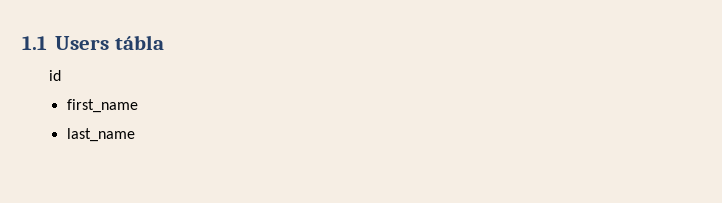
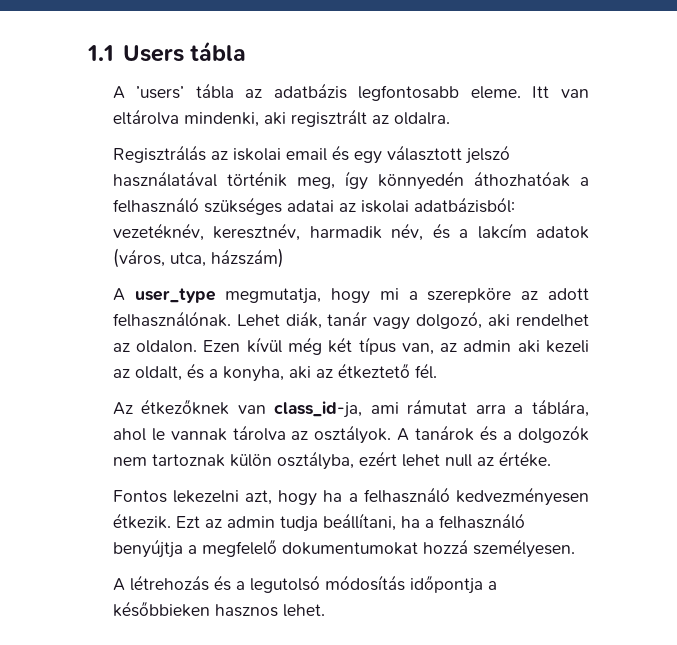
- id
- first_name
- last_name
+ A ’users’ tábla az adatbázis legfontosabb eleme. Itt van eltárolva mindenki, aki regisztrált az oldalra.
+ Regisztrálás az iskolai email és egy választott jelszó használatával történik meg, így könnyedén áthozhatóak a felhasználó szükséges adatai az iskolai adatbázisból: vezetéknév, keresztnév, harmadik név, és a lakcím adatok (város, utca, házszám)
+ A user_type megmutatja, hogy mi a szerepköre az adott felhasználónak. Lehet diák, tanár vagy dolgozó, aki rendelhet az oldalon. Ezen kívül még két típus van, az admin aki kezeli az oldalt, és a konyha, aki az étkeztető fél.
+ Az étkezőknek van class_id-ja, ami rámutat arra a táblára, ahol le vannak tárolva az osztályok. A tanárok és a dolgozók nem tartoznak külön osztályba, ezért lehet null az értéke.
+ Fontos lekezelni azt, hogy ha a felhasználó kedvezményesen étkezik. Ezt az admin tudja beállítani, ha a felhasználó benyújtja a megfelelő dokumentumokat hozzá személyesen.
+ A létrehozás és a legutolsó módosítás időpontja a későbbieken hasznos lehet.

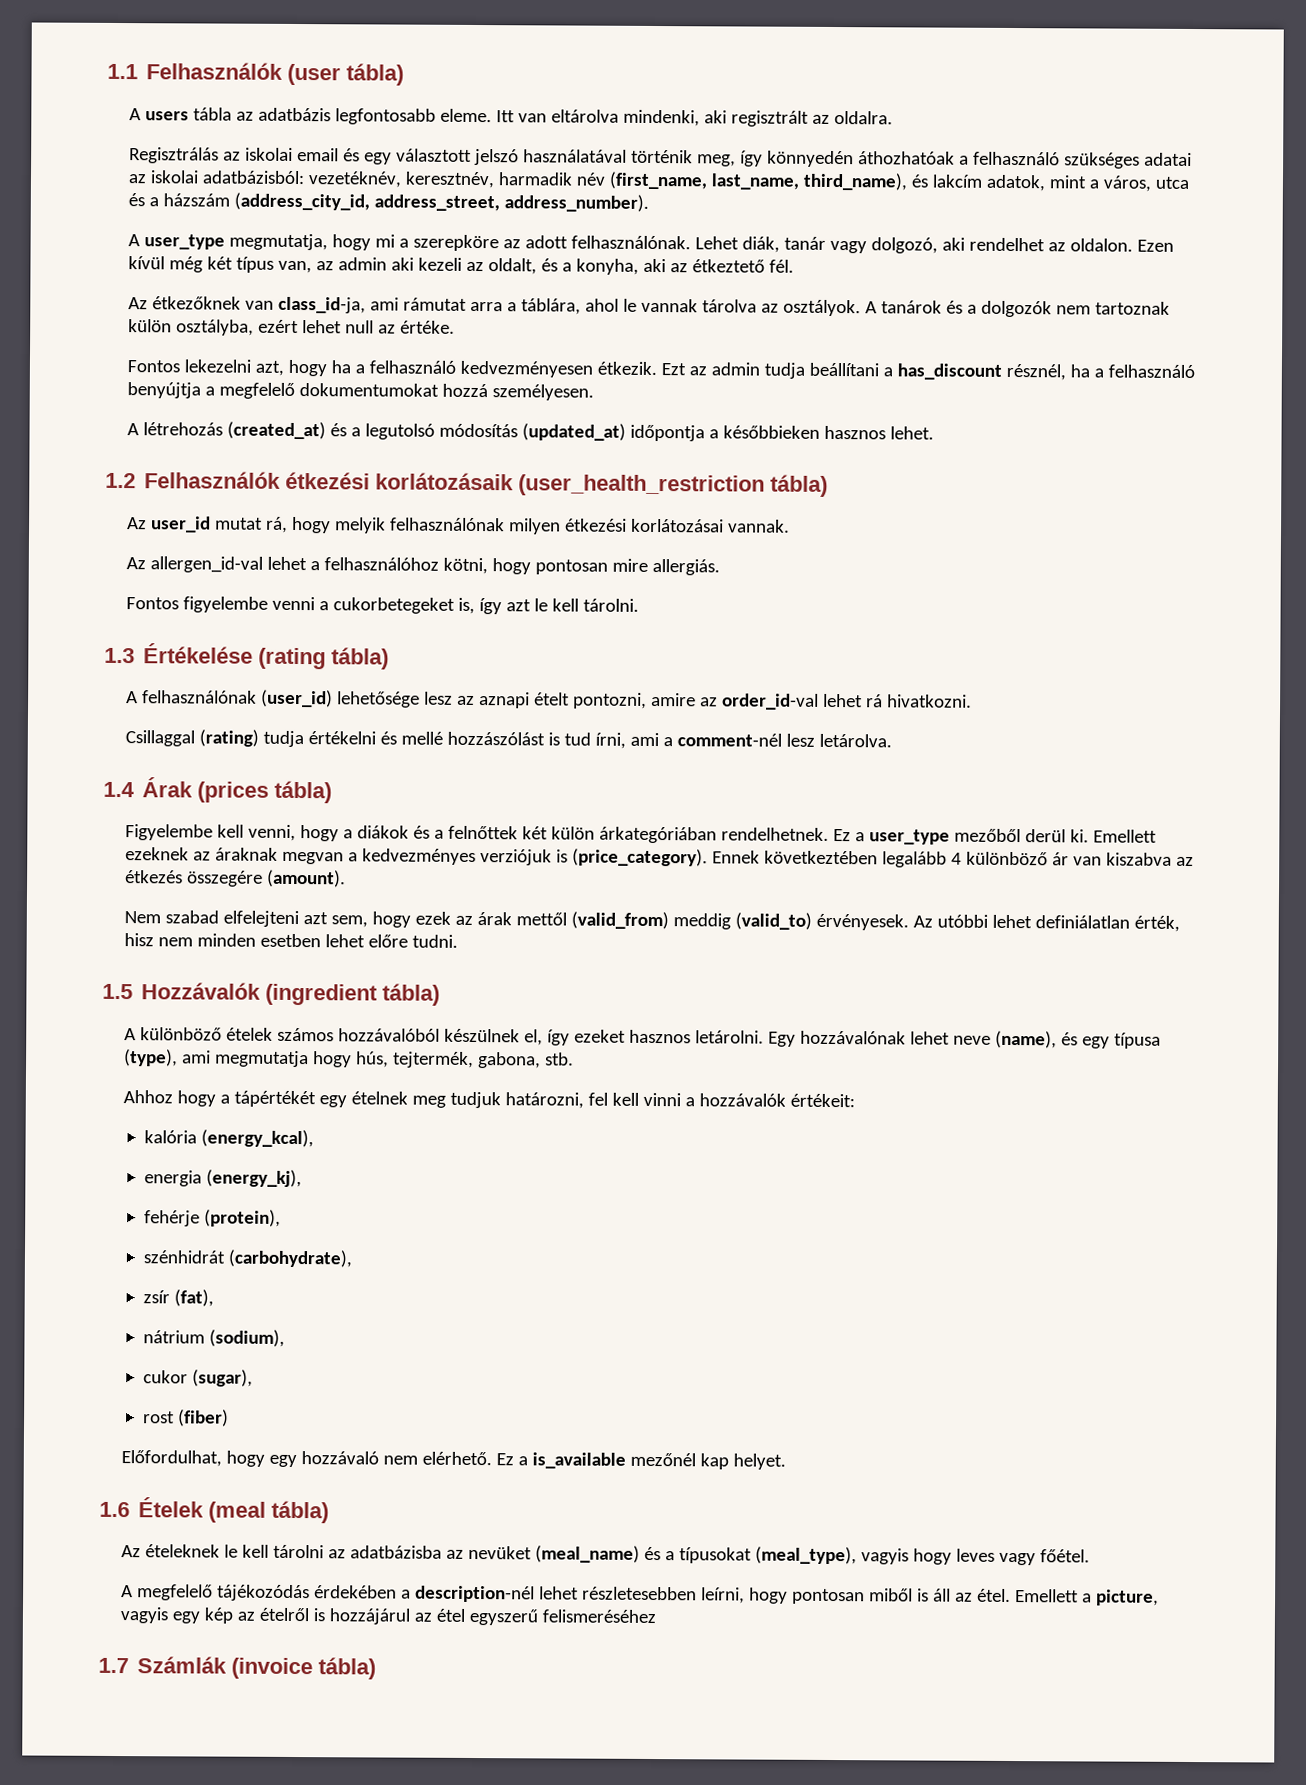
- 1.1 Users tábla
- A ’users’ tábla az adatbázis legfontosabb eleme.
+ 1.1 Felhasználók (user tábla)
+ A users tábla az adatbázis legfontosabb eleme.
- Regisztrálás az iskolai email és egy választott jelszó használatával történik meg, így könnyedén áthozhatóak a felhasználó szükséges adatai az iskolai adatbázisból: vezetéknév, keresztnév, harmadik név, és a lakcím adatok (város, utca, házszám)
+ Regisztrálás az iskolai email és egy választott jelszó használatával történik meg, így könnyedén áthozhatóak a felhasználó szükséges adatai az iskolai adatbázisból: vezetéknév, keresztnév, harmadik név (first_name, last_name, third_name), és lakcím adatok, mint a város, utca és a házszám (address_city_id, address_street, address_number).
- Ezt az admin tudja beállítani, ha a felhasználó benyújtja a megfelelő dokumentumokat hozzá személyesen.
+ Ezt az admin tudja beállítani a has_discount résznél, ha a felhasználó benyújtja a megfelelő dokumentumokat hozzá személyesen.
- A létrehozás és a legutolsó módosítás időpontja a későbbieken hasznos lehet.
+ A létrehozás (created_at) és a legutolsó módosítás (updated_at) időpontja a későbbieken hasznos lehet.
+ 1.2 Felhasználók étkezési korlátozásaik (user_health_restriction tábla)
+ Az user_id mutat rá, hogy melyik felhasználónak milyen étkezési korlátozásai vannak.
+ Az allergen_id-val lehet a felhasználóhoz kötni, hogy pontosan mire allergiás.
+ Fontos figyelembe venni a cukorbetegeket is, így azt le kell tárolni.
+ 1.3 Értékelése (rating tábla)
+ A felhasználónak (user_id) lehetősége lesz az aznapi ételt pontozni, amire az order_id-val lehet rá hivatkozni.
+ Csillaggal (rating) tudja értékelni és mellé hozzászólást is tud írni, ami a comment-nél lesz letárolva.
+ 1.4 Árak (prices tábla)
+ Figyelembe kell venni, hogy a diákok és a felnőttek két külön árkategóriában rendelhetnek. Ez a user_type mezőből derül ki. Emellett ezeknek az áraknak megvan a kedvezményes verziójuk is (price_category). Ennek következtében legalább 4 különböző ár van kiszabva az étkezés összegére (amount).
+ Nem szabad elfelejteni azt sem, hogy ezek az árak mettől (valid_from) meddig (valid_to) érvényesek. Az utóbbi lehet definiálatlan érték, hisz nem minden esetben lehet előre tudni.
+ 1.5 Hozzávalók (ingredient tábla)
+ A különböző ételek számos hozzávalóból készülnek el, így ezeket hasznos letárolni. Egy hozzávalónak lehet neve (name), és egy típusa (type), ami megmutatja hogy hús, tejtermék, gabona, stb.
+ Ahhoz hogy a tápértékét egy ételnek meg tudjuk határozni, fel kell vinni a hozzávalók értékeit:
+ kalória (energy_kcal),
+ energia (energy_kj),
+ fehérje (protein),
+ szénhidrát (carbohydrate),
+ zsír (fat),
+ nátrium (sodium),
+ cukor (sugar),
+ rost (fiber)
+ Előfordulhat, hogy egy hozzávaló nem elérhető. Ez a is_available mezőnél kap helyet.
+ 1.6 Ételek (meal tábla)
+ Az ételeknek le kell tárolni az adatbázisba az nevüket (meal_name) és a típusokat (meal_type), vagyis hogy leves vagy főétel.
+ A megfelelő tájékozódás érdekében a description-nél lehet részletesebben leírni, hogy pontosan miből is áll az étel. Emellett a picture, vagyis egy kép az ételről is hozzájárul az étel egyszerű felismeréséhez
+ 1.7 Számlák (invoice tábla)

